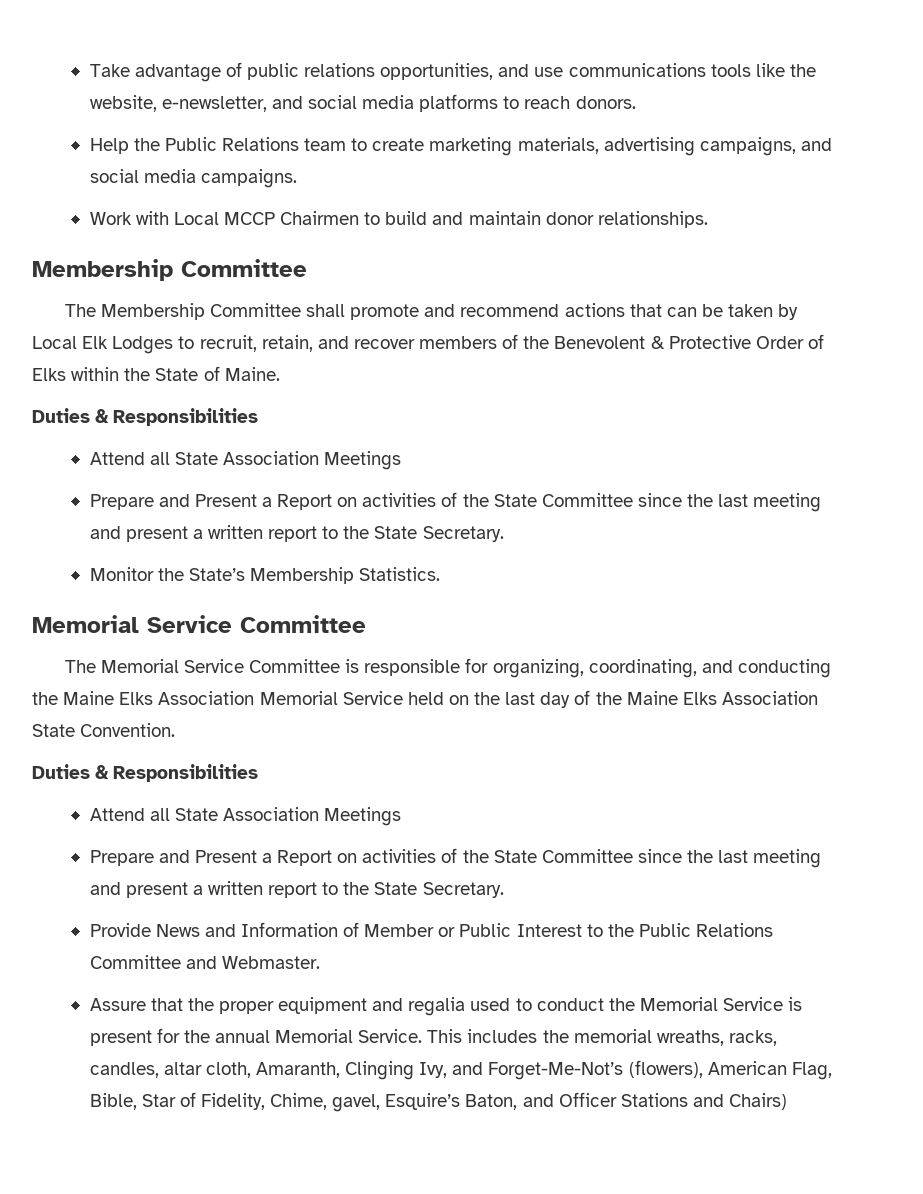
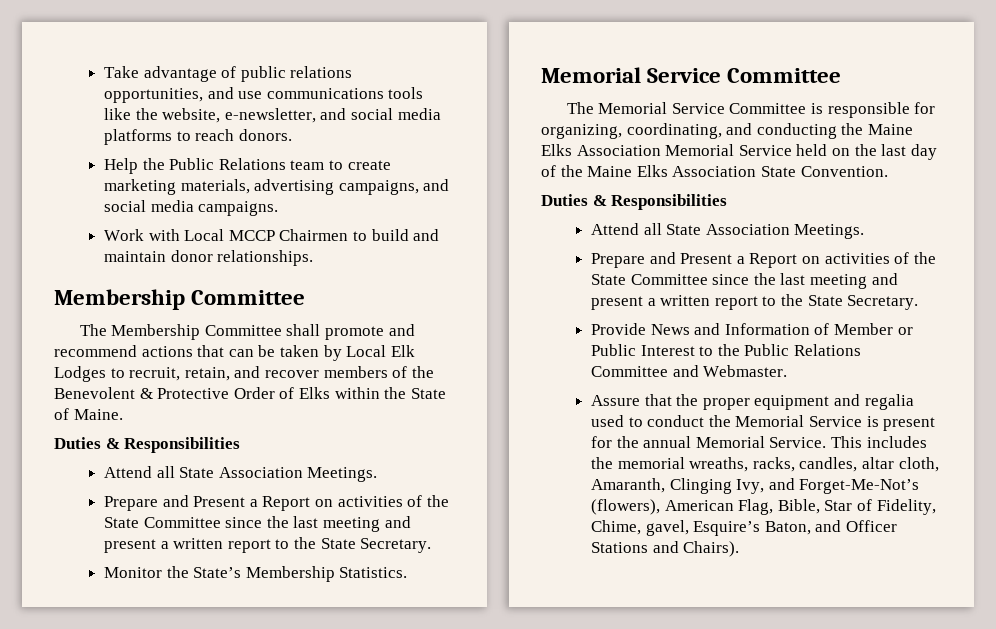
  The Membership Committee shall promote and recommend actions that can be taken by Local Elk Lodges to recruit, retain, and recover members of the Benevolent & Protective Order of Elks within the State of Maine.
  Duties & Responsibilities
- Attend all State Association Meetings
+ Attend all State Association Meetings.
  The Memorial Service Committee is responsible for organizing, coordinating, and conducting the Maine Elks Association Memorial Service held on the last day of the Maine Elks Association State Convention.
  Duties & Responsibilities
- Attend all State Association Meetings
+ Attend all State Association Meetings.
- This includes the memorial wreaths, racks, candles, altar cloth, Amaranth, Clinging Ivy, and Forget-Me-Not’s (flowers), American Flag, Bible, Star of Fidelity, Chime, gavel, Esquire’s Baton, and Officer Stations and Chairs)
+ This includes the memorial wreaths, racks, candles, altar cloth, Amaranth, Clinging Ivy, and Forget-Me-Not’s (flowers), American Flag, Bible, Star of Fidelity, Chime, gavel, Esquire’s Baton, and Officer Stations and Chairs).

